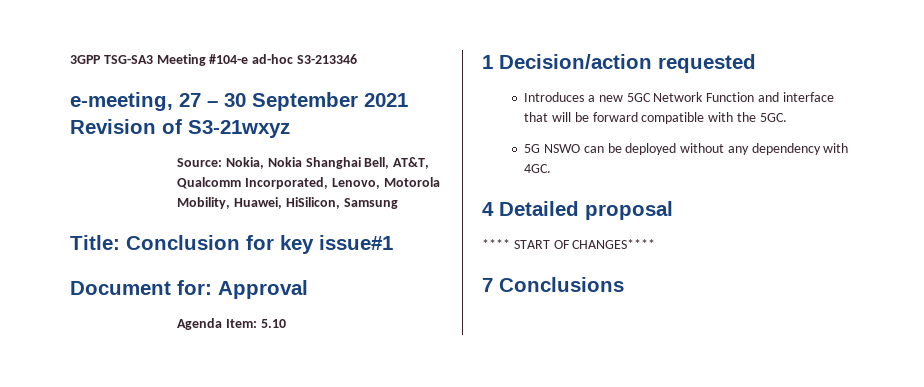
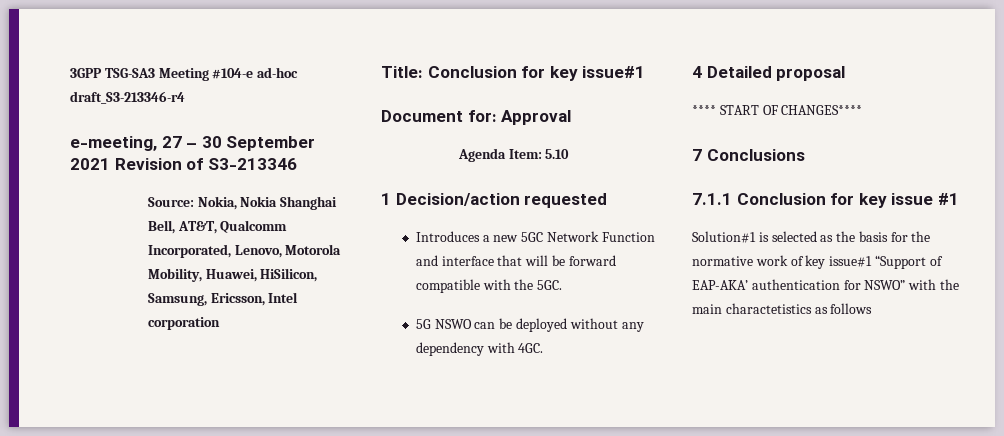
- 3GPP TSG-SA3 Meeting #104-e ad-hoc S3-213346
+ 3GPP TSG-SA3 Meeting #104-e ad-hoc draft_S3-213346-r4
- e-meeting, 27 – 30 September 2021 Revision of S3-21wxyz
+ e-meeting, 27 – 30 September 2021 Revision of S3-213346
- Source: Nokia, Nokia Shanghai Bell, AT&T, Qualcomm Incorporated, Lenovo, Motorola Mobility, Huawei, HiSilicon, Samsung
+ Source: Nokia, Nokia Shanghai Bell, AT&T, Qualcomm Incorporated, Lenovo, Motorola Mobility, Huawei, HiSilicon, Samsung, Ericsson, Intel corporation
+ 7.1.1 Conclusion for key issue #1
+ Solution#1 is selected as the basis for the normative work of key issue#1 “Support of EAP-AKA’ authentication for NSWO” with the main charactetistics as follows

